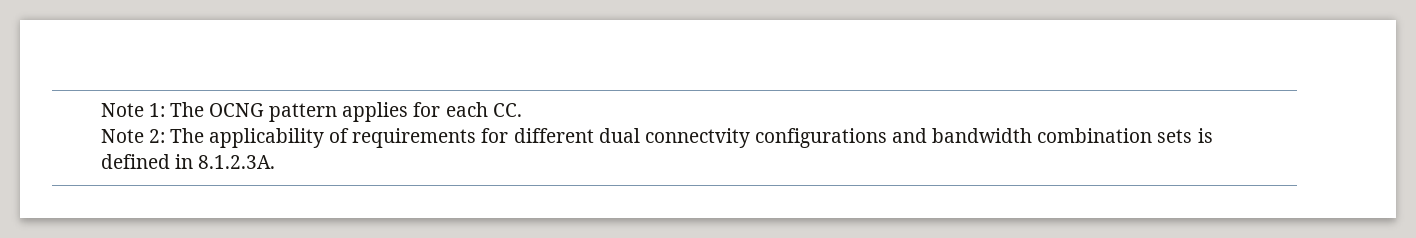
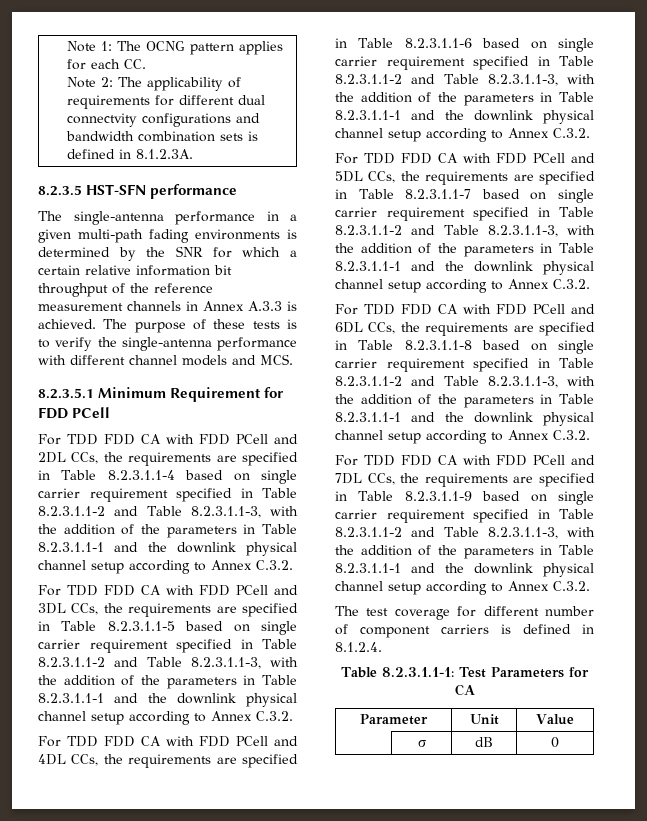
+ 8.2.3.5 HST-SFN performance
+ The single-antenna performance in a given multi-path fading environments is determined by the SNR for which a certain relative information bit throughput of the reference measurement channels in Annex A.3.3 is achieved. The purpose of these tests is to verify the single-antenna performance with different channel models and MCS.
+ 8.2.3.5.1 Minimum Requirement for FDD PCell
+ For TDD FDD CA with FDD PCell and 2DL CCs, the requirements are specified in Table 8.2.3.1.1-4 based on single carrier requirement specified in Table 8.2.3.1.1-2 and Table 8.2.3.1.1-3, with the addition of the parameters in Table 8.2.3.1.1-1 and the downlink physical channel setup according to Annex C.3.2.
+ For TDD FDD CA with FDD PCell and 3DL CCs, the requirements are specified in Table 8.2.3.1.1-5 based on single carrier requirement specified in Table 8.2.3.1.1-2 and Table 8.2.3.1.1-3, with the addition of the parameters in Table 8.2.3.1.1-1 and the downlink physical channel setup according to Annex C.3.2.
+ For TDD FDD CA with FDD PCell and 4DL CCs, the requirements are specified in Table 8.2.3.1.1-6 based on single carrier requirement specified in Table 8.2.3.1.1-2 and Table 8.2.3.1.1-3, with the addition of the parameters in Table 8.2.3.1.1-1 and the downlink physical channel setup according to Annex C.3.2.
+ For TDD FDD CA with FDD PCell and 5DL CCs, the requirements are specified in Table 8.2.3.1.1-7 based on single carrier requirement specified in Table 8.2.3.1.1-2 and Table 8.2.3.1.1-3, with the addition of the parameters in Table 8.2.3.1.1-1 and the downlink physical channel setup according to Annex C.3.2.
+ For TDD FDD CA with FDD PCell and 6DL CCs, the requirements are specified in Table 8.2.3.1.1-8 based on single carrier requirement specified in Table 8.2.3.1.1-2 and Table 8.2.3.1.1-3, with the addition of the parameters in Table 8.2.3.1.1-1 and the downlink physical channel setup according to Annex C.3.2.
+ For TDD FDD CA with FDD PCell and 7DL CCs, the requirements are specified in Table 8.2.3.1.1-9 based on single carrier requirement specified in Table 8.2.3.1.1-2 and Table 8.2.3.1.1-3, with the addition of the parameters in Table 8.2.3.1.1-1 and the downlink physical channel setup according to Annex C.3.2.
+ The test coverage for different number of component carriers is defined in 8.1.2.4.
+ Table 8.2.3.1.1-1: Test Parameters for CA
+ Parameter | Unit | Value
+ | σ | dB | 0

